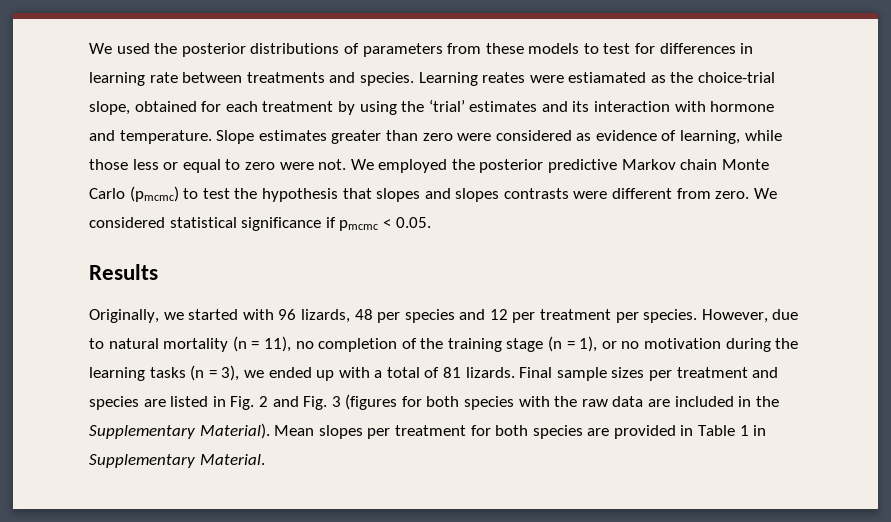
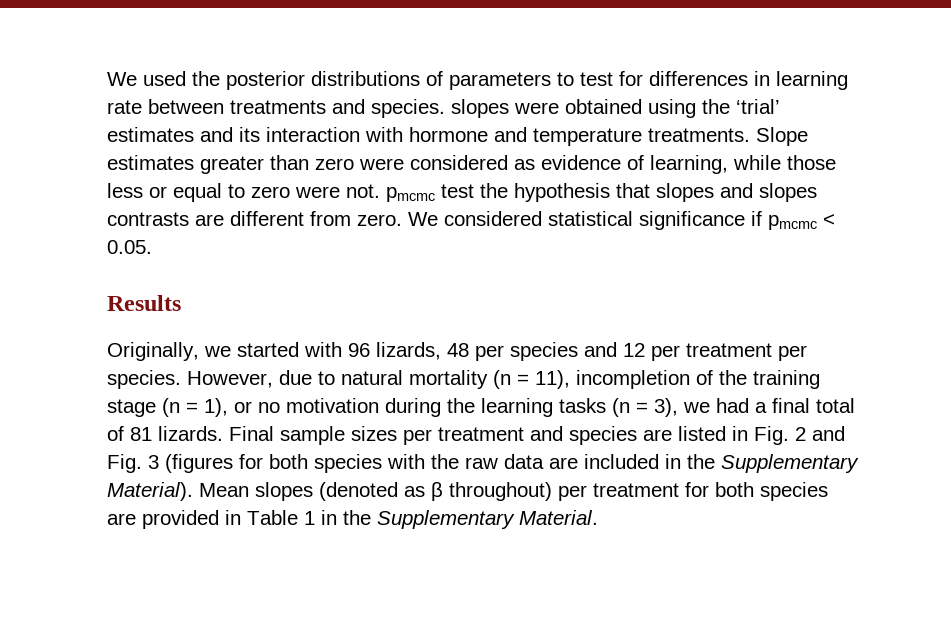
- We used the posterior distributions of parameters from these models to test for differences in learning rate between treatments and species. Learning reates were estiamated as the choice-trial slope, obtained for each treatment by using the ‘trial’ estimates and its interaction with hormone and temperature.
+ We used the posterior distributions of parameters to test for differences in learning rate between treatments and species. slopes were obtained using the ‘trial’ estimates and its interaction with hormone and temperature treatments.
- Slope estimates greater than zero were considered as evidence of learning, while those less or equal to zero were not. We employed the posterior predictive Markov chain Monte Carlo (pmcmc) to test the hypothesis that slopes and slopes contrasts were different from zero.
+ Slope estimates greater than zero were considered as evidence of learning, while those less or equal to zero were not. pmcmc test the hypothesis that slopes and slopes contrasts are different from zero.
- However, due to natural mortality (n = 11), no completion of the training stage (n = 1), or no motivation during the learning tasks (n = 3), we ended up with a total of 81 lizards.
+ However, due to natural mortality (n = 11), incompletion of the training stage (n = 1), or no motivation during the learning tasks (n = 3), we had a final total of 81 lizards.
- Mean slopes per treatment for both species are provided in Table 1 in Supplementary Material.
+ Mean slopes (denoted as β throughout) per treatment for both species are provided in Table 1 in the Supplementary Material.

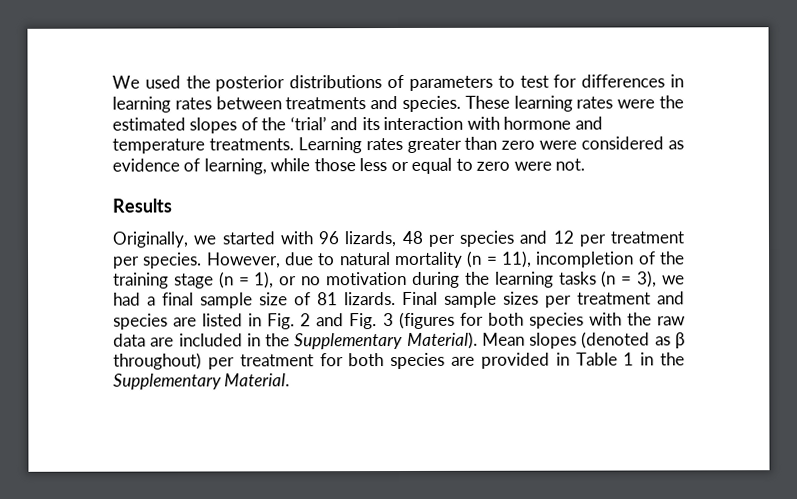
- We used the posterior distributions of parameters to test for differences in learning rate between treatments and species. slopes were obtained using the ‘trial’ estimates and its interaction with hormone and temperature treatments.
+ We used the posterior distributions of parameters to test for differences in learning rates between treatments and species. These learning rates were the estimated slopes of the ‘trial’ and its interaction with hormone and temperature treatments.
- Slope estimates greater than zero were considered as evidence of learning, while those less or equal to zero were not. pmcmc test the hypothesis that slopes and slopes contrasts are different from zero. We considered statistical significance if pmcmc < 0.05.
+ Learning rates greater than zero were considered as evidence of learning, while those less or equal to zero were not.
- However, due to natural mortality (n = 11), incompletion of the training stage (n = 1), or no motivation during the learning tasks (n = 3), we had a final total of 81 lizards.
+ However, due to natural mortality (n = 11), incompletion of the training stage (n = 1), or no motivation during the learning tasks (n = 3), we had a final sample size of 81 lizards.

